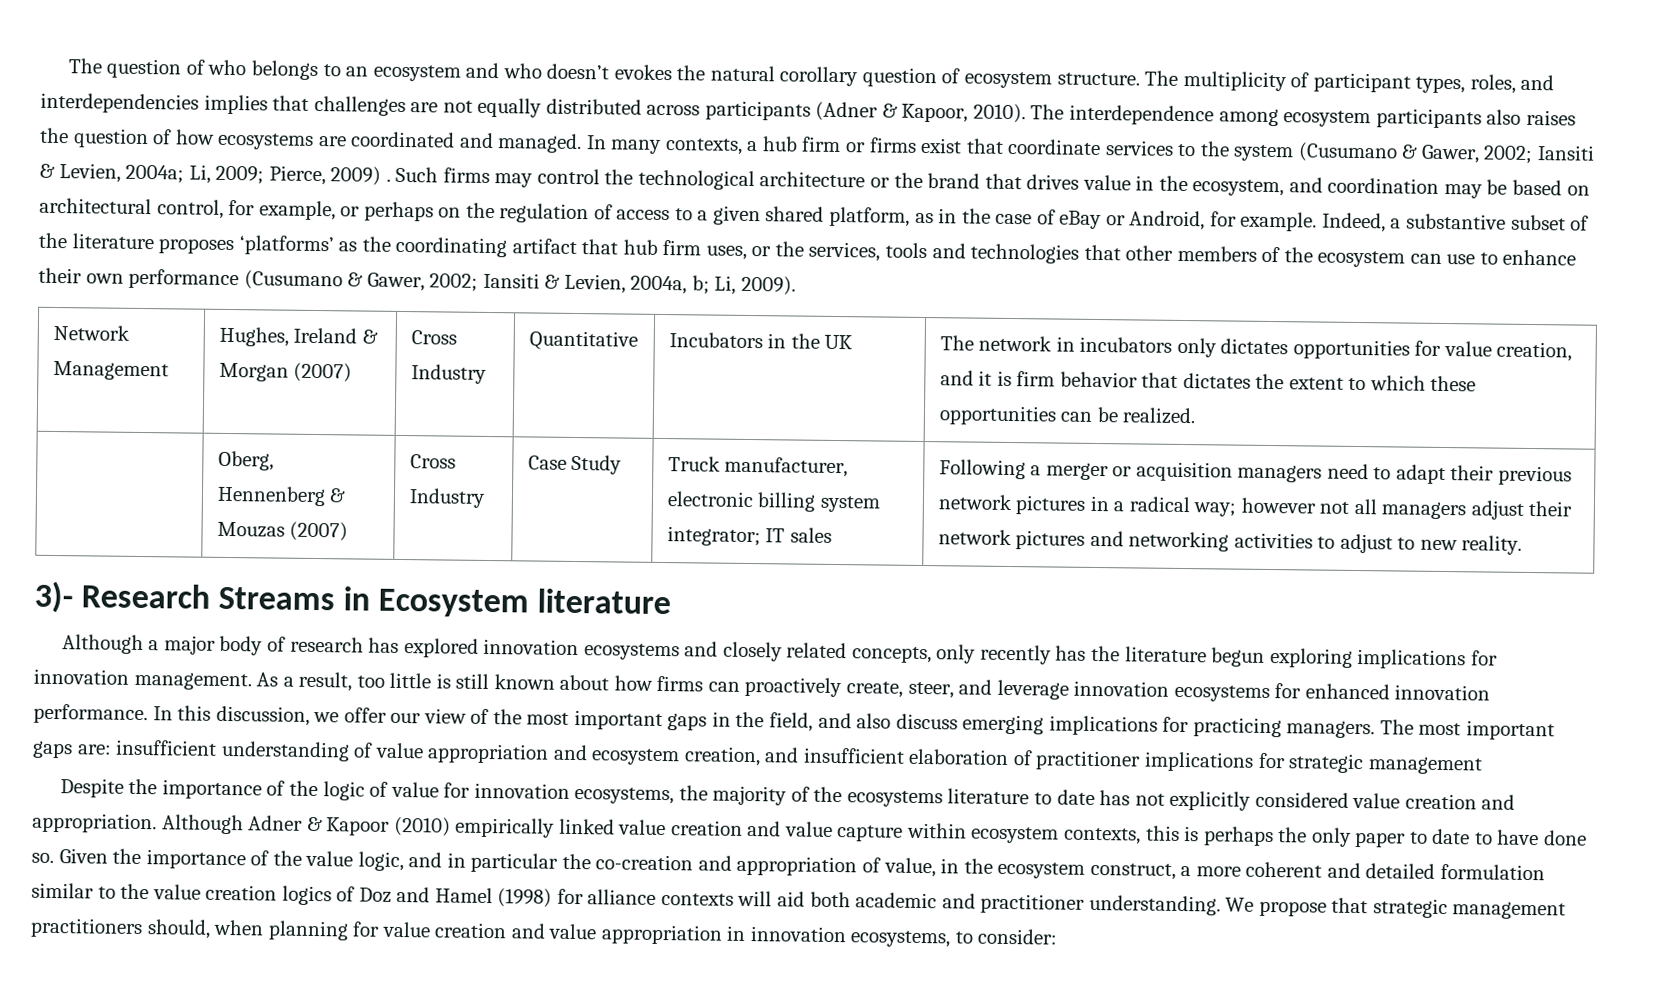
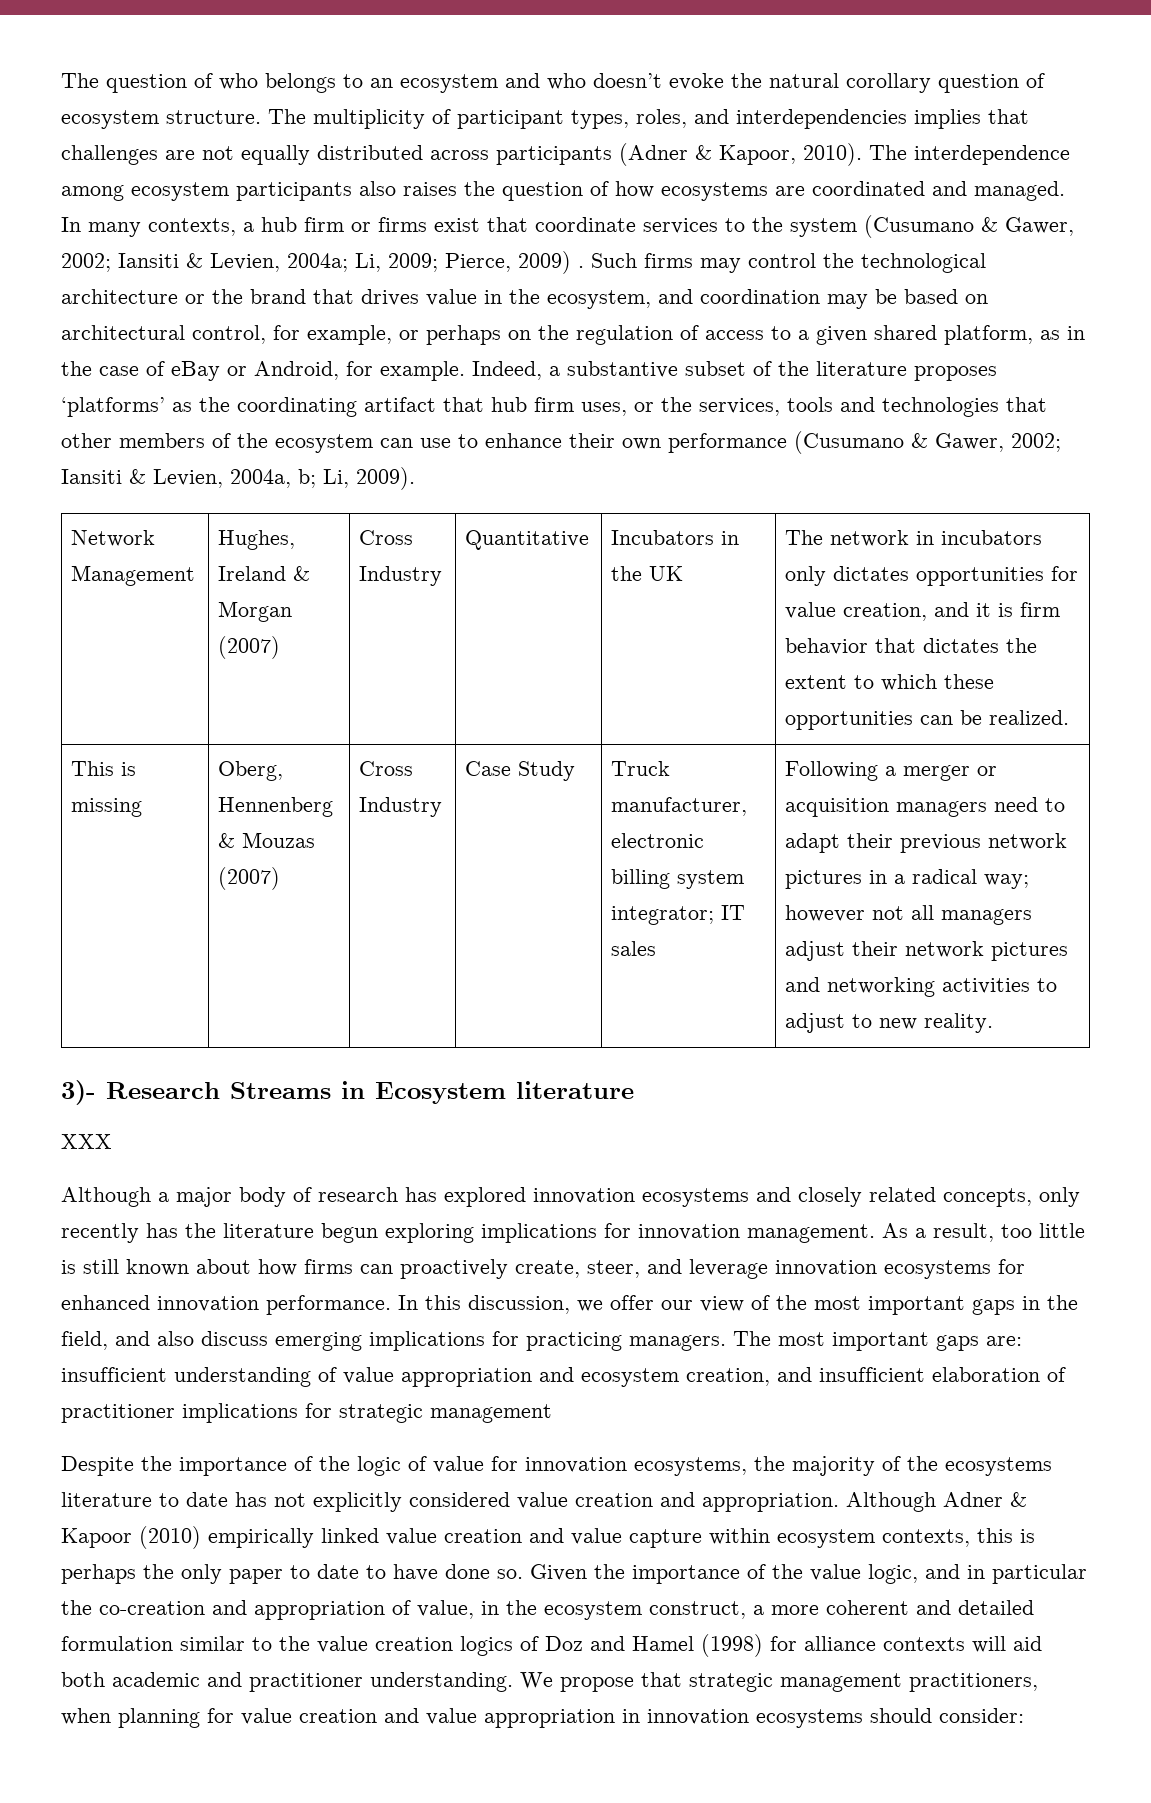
- The question of who belongs to an ecosystem and who doesn’t evokes the natural corollary question of ecosystem structure.
+ The question of who belongs to an ecosystem and who doesn’t evoke the natural corollary question of ecosystem structure.
+ This is missing
+ XXX
- We propose that strategic management practitioners should, when planning for value creation and value appropriation in innovation ecosystems, to consider:
+ We propose that strategic management practitioners, when planning for value creation and value appropriation in innovation ecosystems should consider:

